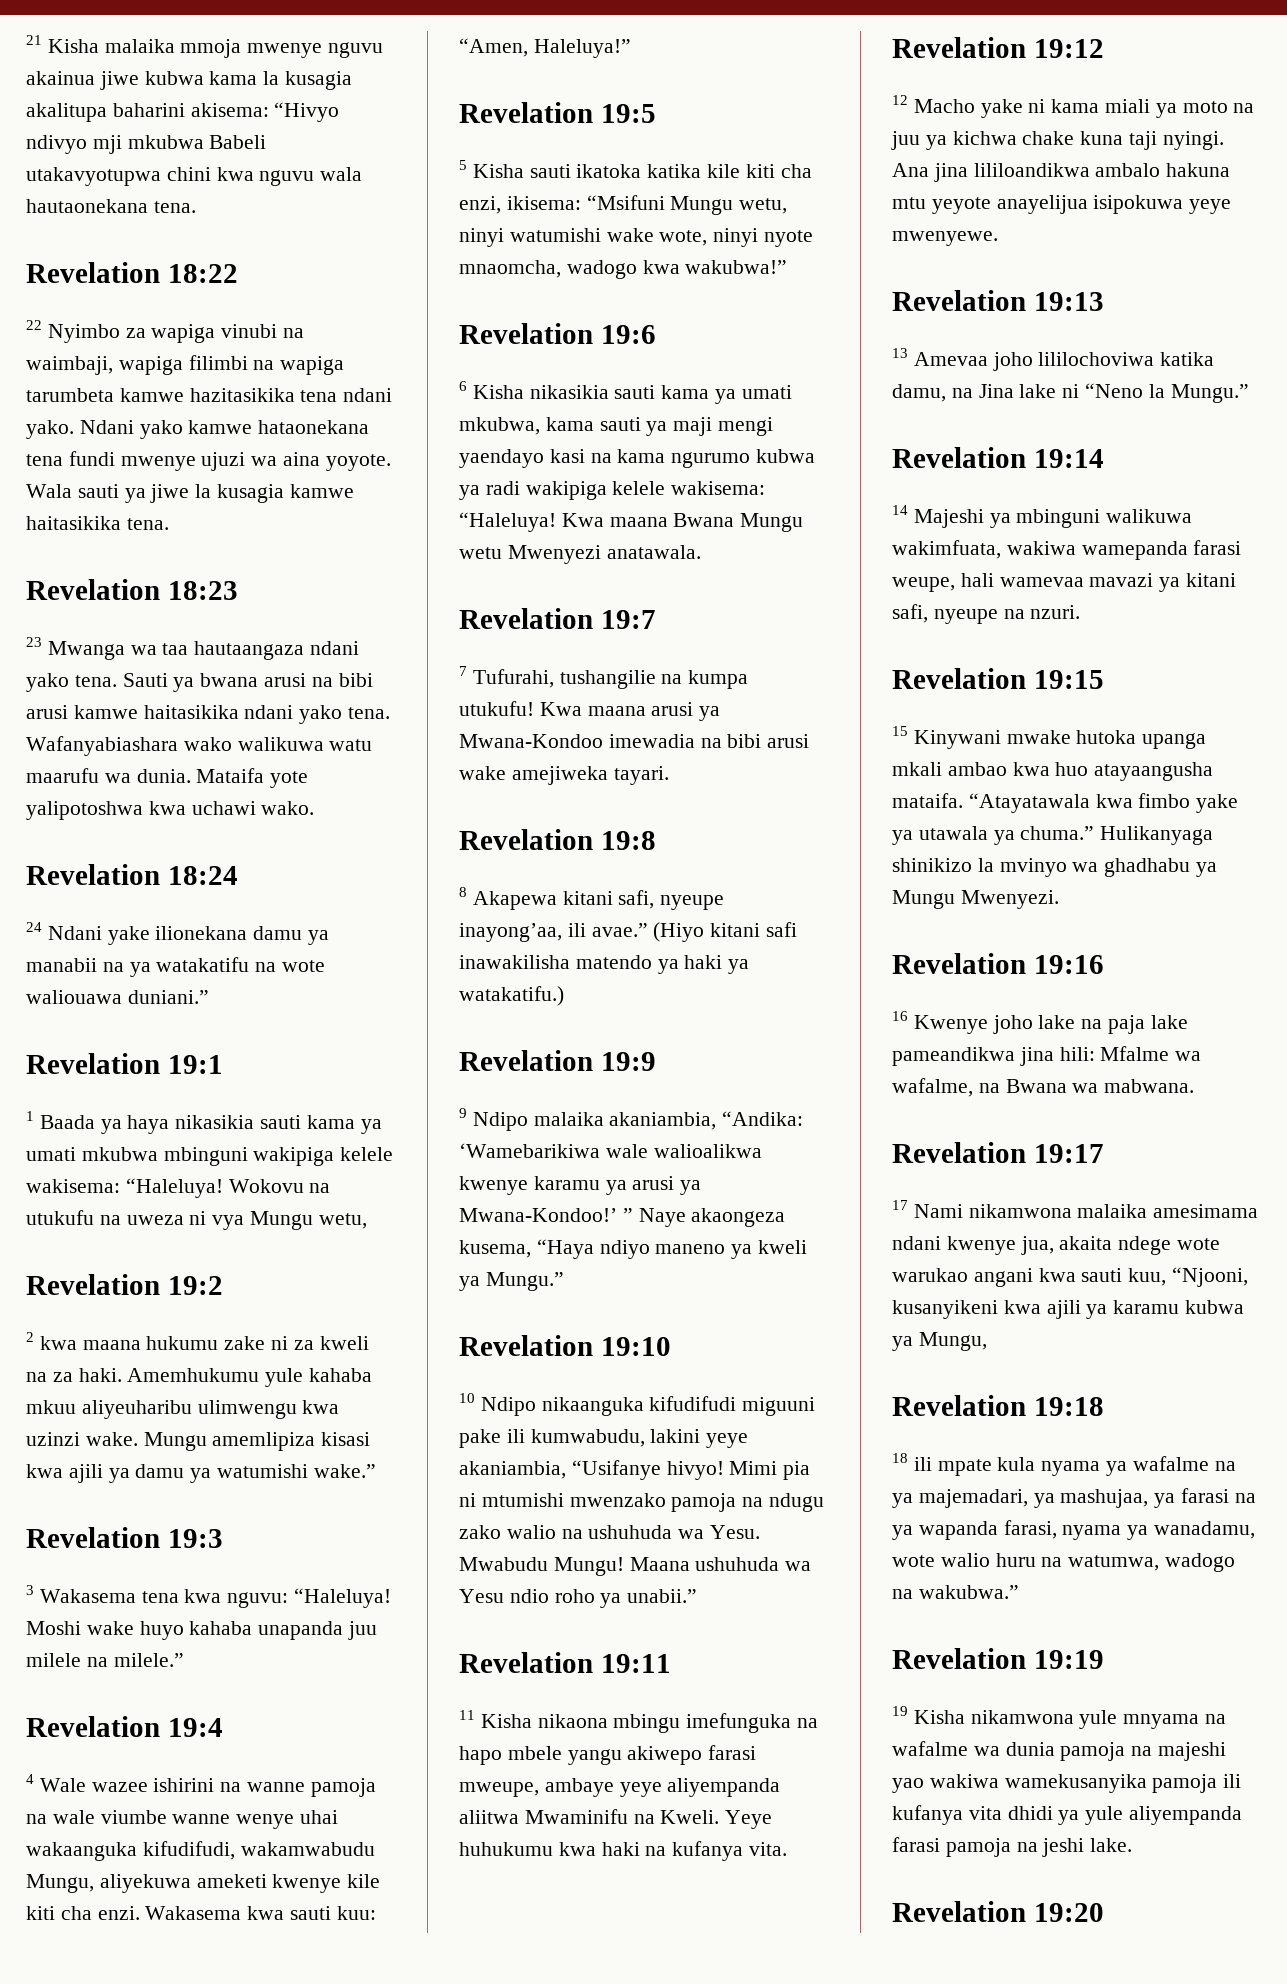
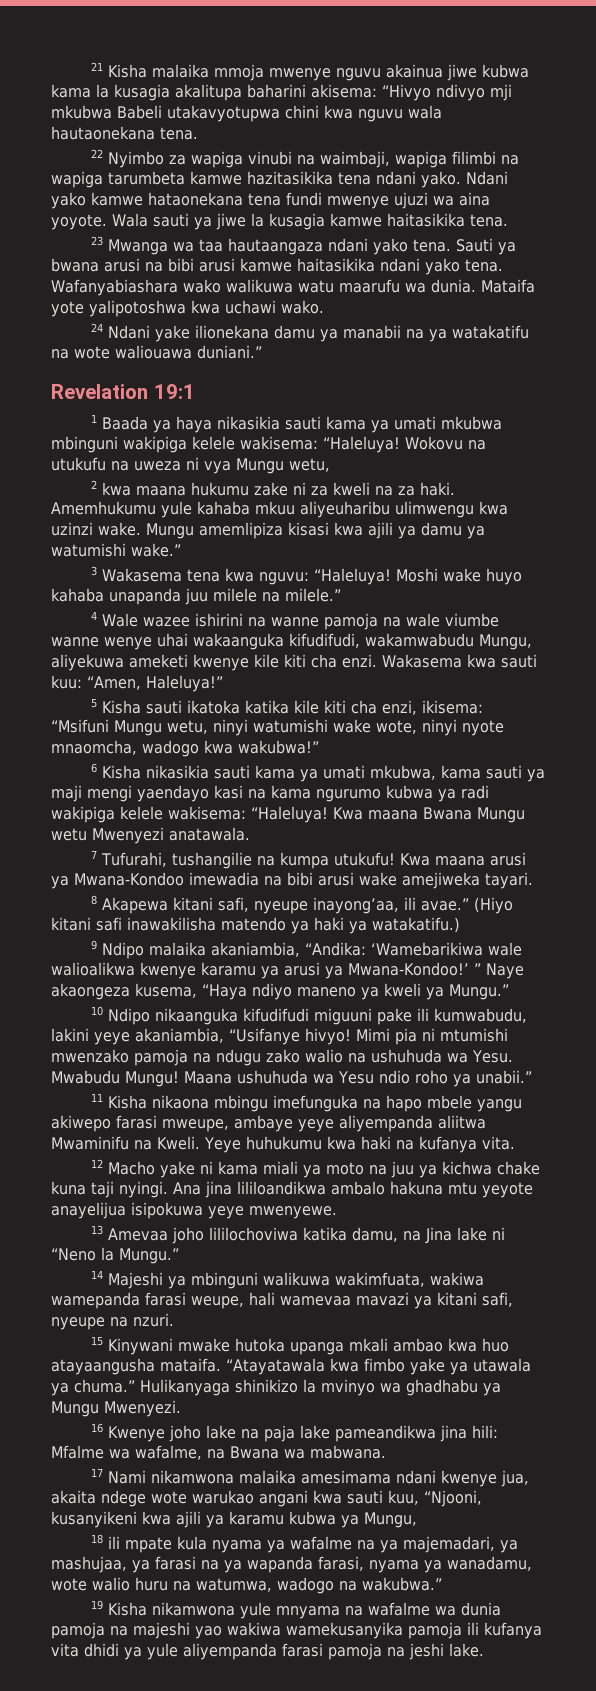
- Revelation 18:22
- Revelation 18:23
- Revelation 18:24
- Revelation 19:2
- Revelation 19:3
- Revelation 19:4
- Revelation 19:5
- Revelation 19:6
- Revelation 19:7
- Revelation 19:8
- Revelation 19:9
- Revelation 19:10
- Revelation 19:11
- Revelation 19:12
- Revelation 19:13
- Revelation 19:14
- Revelation 19:15
- Revelation 19:16
- Revelation 19:17
- Revelation 19:18
- Revelation 19:19
- Revelation 19:20

